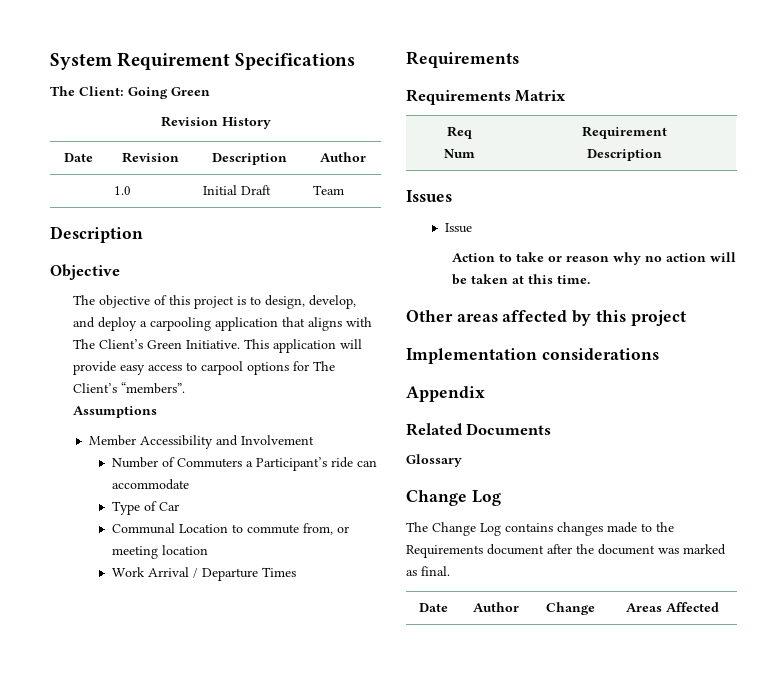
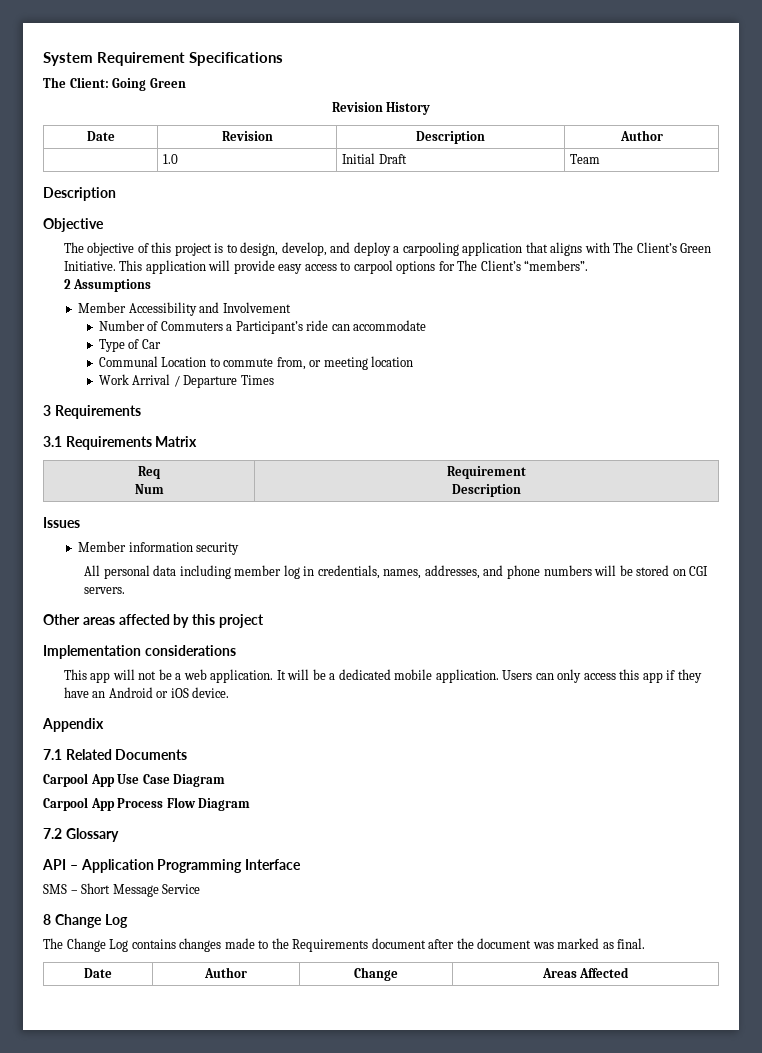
- Assumptions
+ 2 Assumptions
  Work Arrival / Departure Times
- Requirements
+ 3 Requirements
- Requirements Matrix
+ 3.1 Requirements Matrix
- Issue
- Action to take or reason why no action will be taken at this time.
+ Member information security
+ All personal data including member log in credentials, names, addresses, and phone numbers will be stored on CGI servers.
+ This app will not be a web application. It will be a dedicated mobile application. Users can only access this app if they have an Android or iOS device.
- Related Documents
+ 7.1 Related Documents
- Glossary
- Change Log
+ Carpool App Use Case Diagram
+ Carpool App Process Flow Diagram
+ 7.2 Glossary
+ API – Application Programming Interface
+ SMS – Short Message Service
+ 8 Change Log

